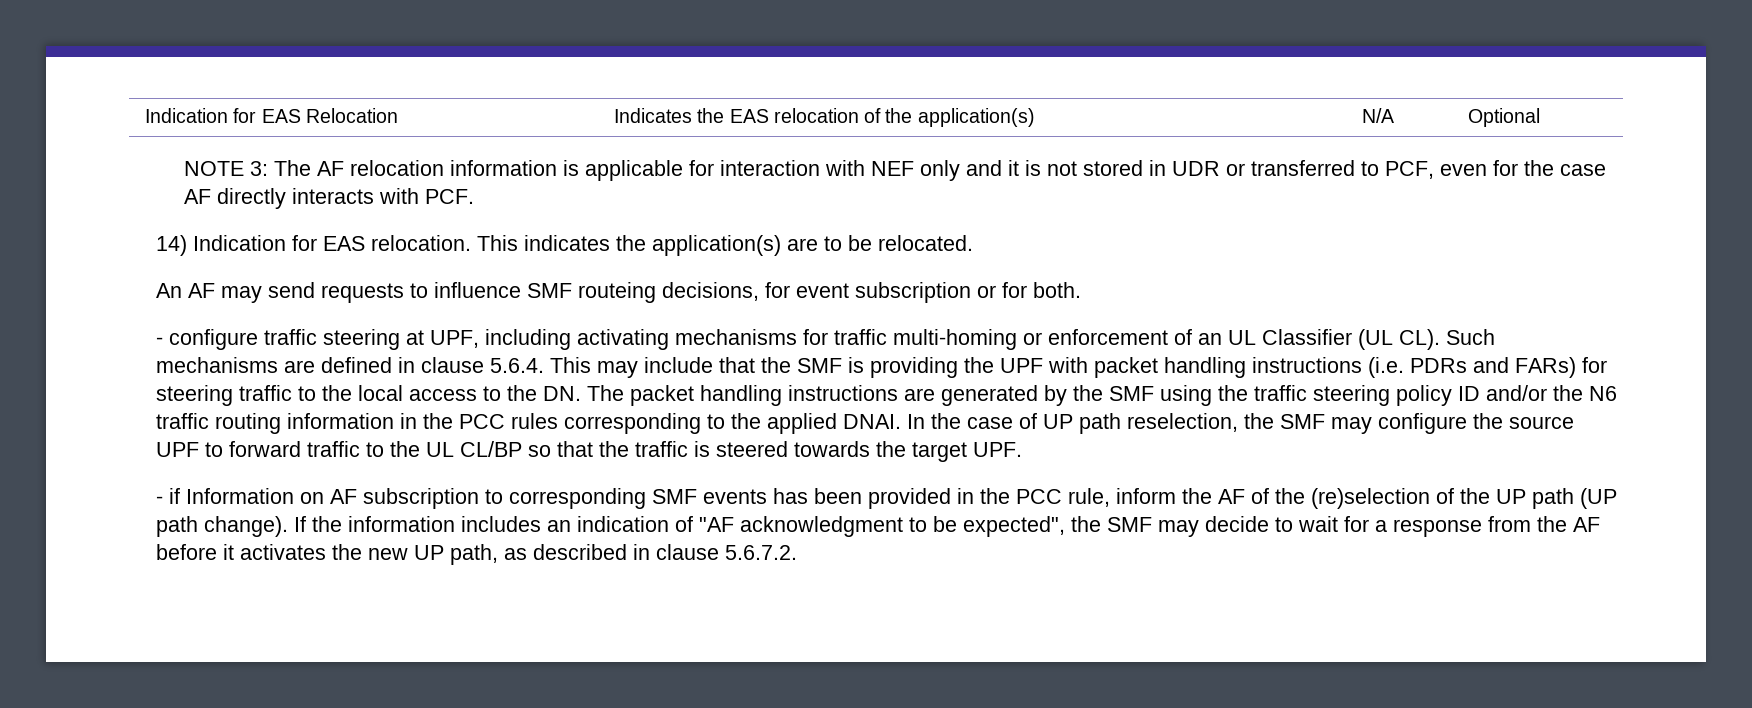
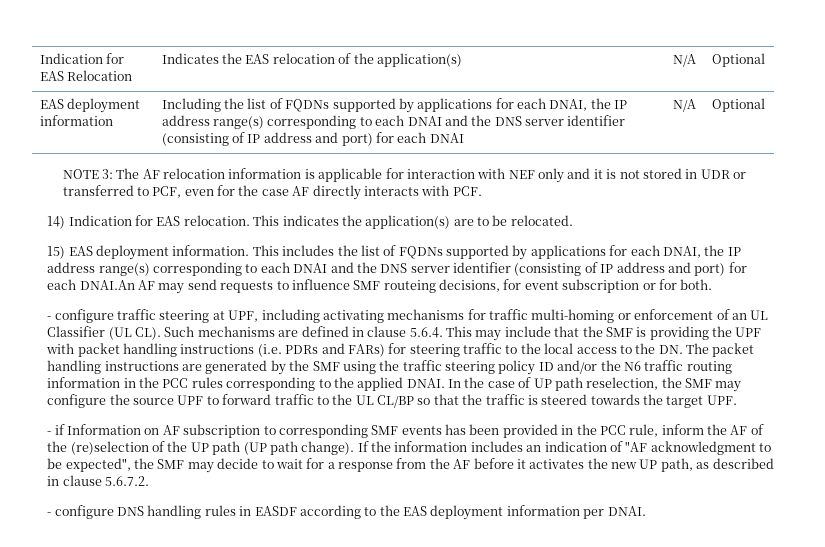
+ EAS deployment information | Including the list of FQDNs supported by applications for each DNAI, the IP address range(s) corresponding to each DNAI and the DNS server identifier (consisting of IP address and port) for each DNAI | N/A | Optional
- An AF may send requests to influence SMF routeing decisions, for event subscription or for both.
+ 15) EAS deployment information. This includes the list of FQDNs supported by applications for each DNAI, the IP address range(s) corresponding to each DNAI and the DNS server identifier (consisting of IP address and port) for each DNAI.An AF may send requests to influence SMF routeing decisions, for event subscription or for both.
+ - configure DNS handling rules in EASDF according to the EAS deployment information per DNAI.

